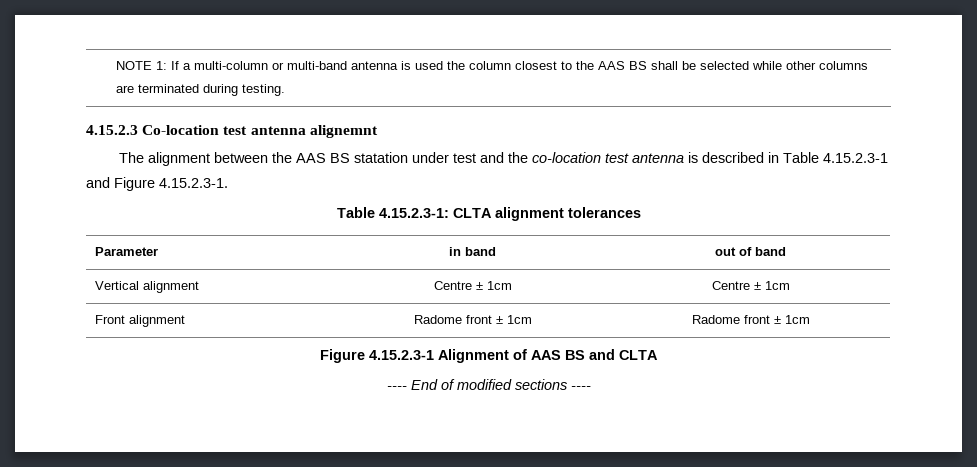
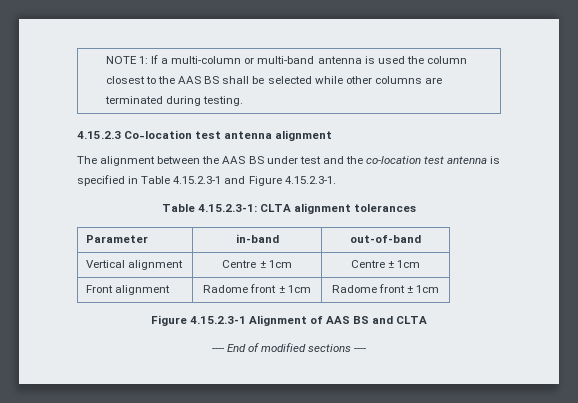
- 4.15.2.3 Co-location test antenna alignemnt
+ 4.15.2.3 Co-location test antenna alignment
- The alignment between the AAS BS statation under test and the co-location test antenna is described in Table 4.15.2.3-1 and Figure 4.15.2.3-1.
+ The alignment between the AAS BS under test and the co-location test antenna is specified in Table 4.15.2.3-1 and Figure 4.15.2.3-1.
- Parameter | in band | out of band
+ Parameter | in-band | out-of-band

